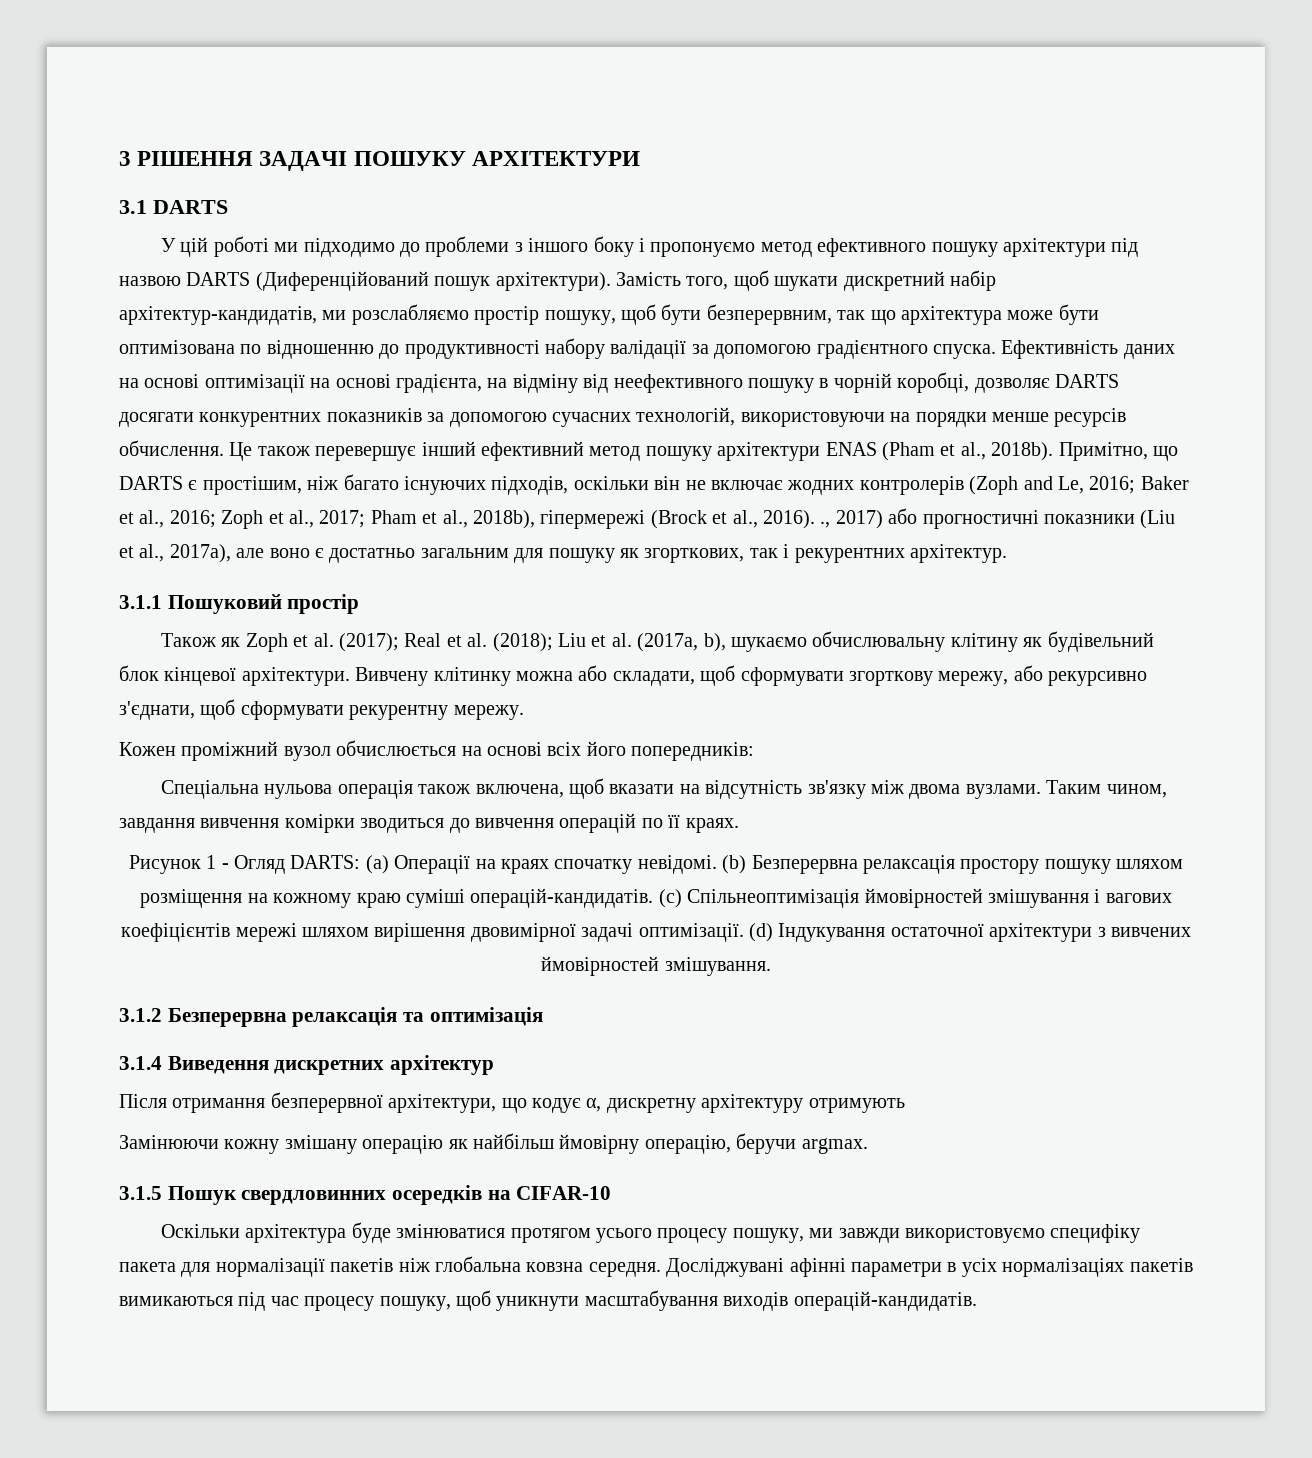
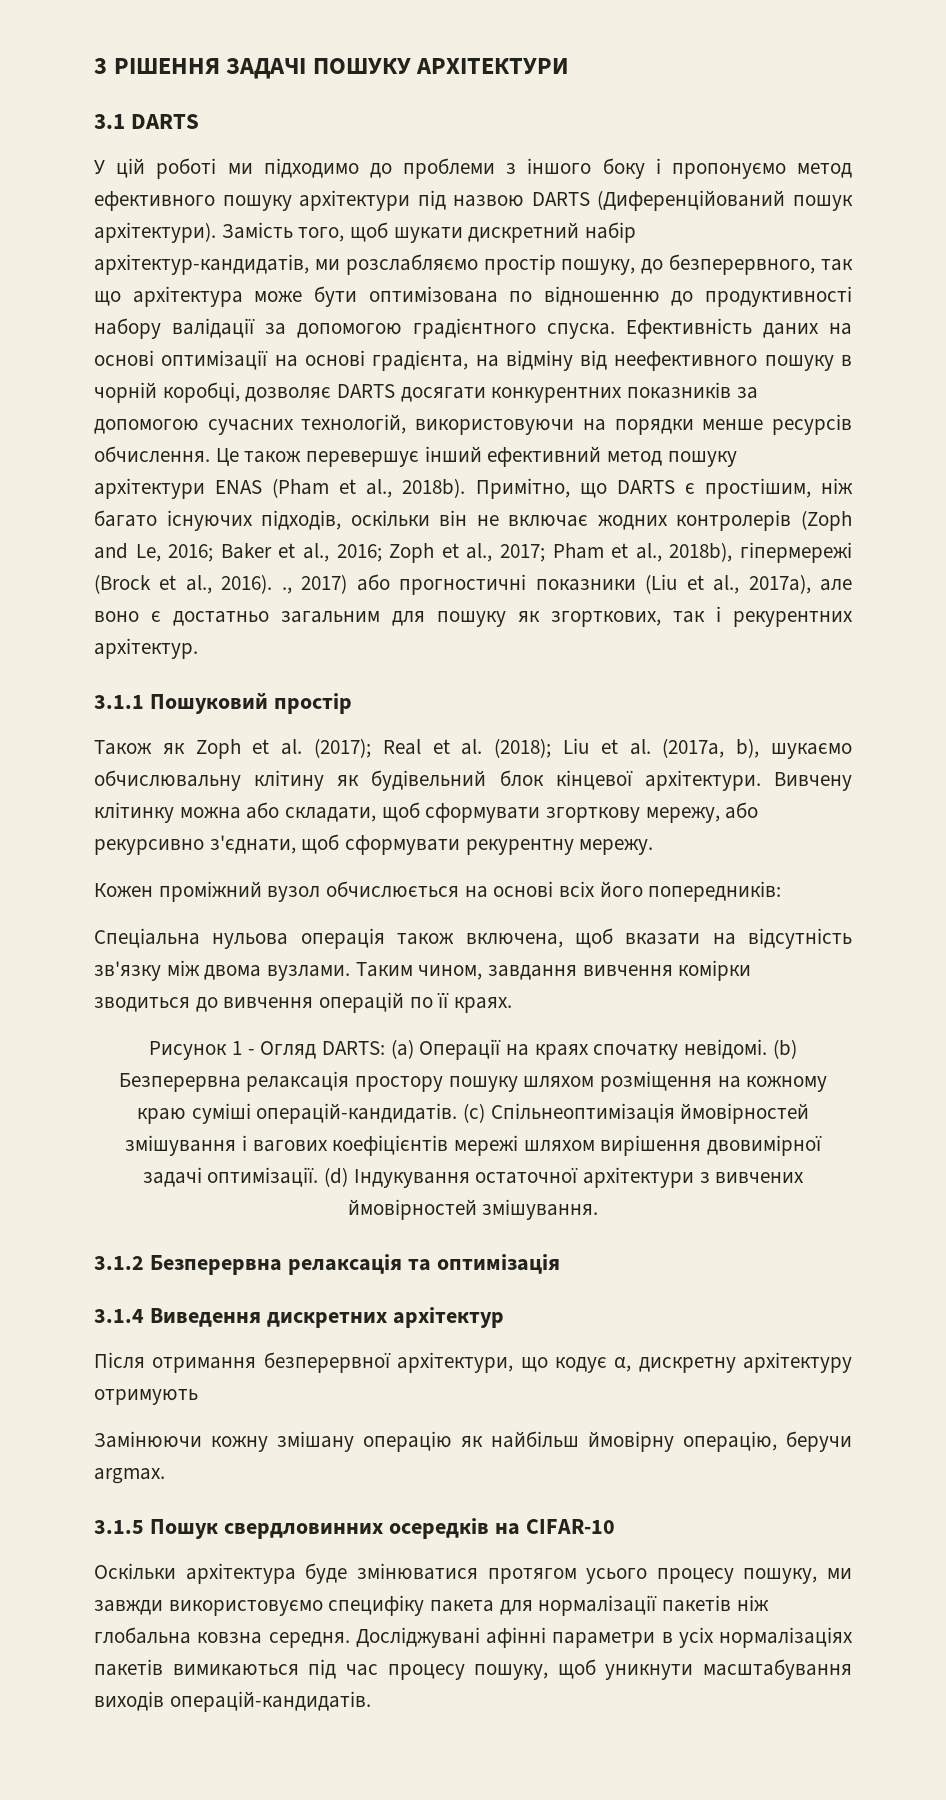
- Замість того, щоб шукати дискретний набір архітектур-кандидатів, ми розслабляємо простір пошуку, щоб бути безперервним, так що архітектура може бути оптимізована по відношенню до продуктивності набору валідації за допомогою градієнтного спуска.
+ Замість того, щоб шукати дискретний набір архітектур-кандидатів, ми розслабляємо простір пошуку, до безперервного, так що архітектура може бути оптимізована по відношенню до продуктивності набору валідації за допомогою градієнтного спуска.

